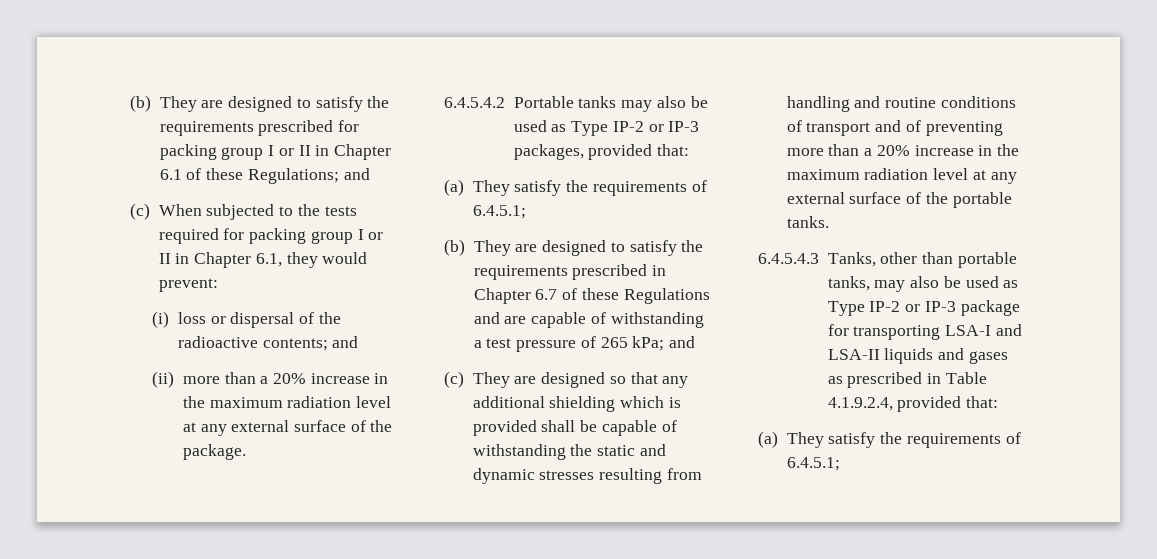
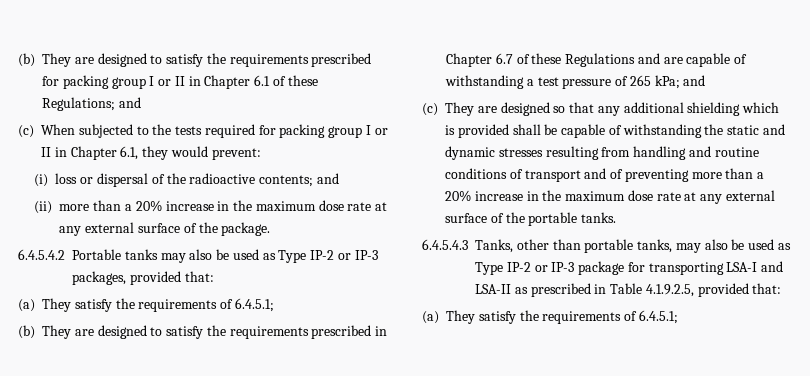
- (ii) more than a 20% increase in the maximum radiation level at any external surface of the package.
+ (ii) more than a 20% increase in the maximum dose rate at any external surface of the package.
- (c) They are designed so that any additional shielding which is provided shall be capable of withstanding the static and dynamic stresses resulting from handling and routine conditions of transport and of preventing more than a 20% increase in the maximum radiation level at any external surface of the portable tanks.
+ (c) They are designed so that any additional shielding which is provided shall be capable of withstanding the static and dynamic stresses resulting from handling and routine conditions of transport and of preventing more than a 20% increase in the maximum dose rate at any external surface of the portable tanks.
- 6.4.5.4.3 Tanks, other than portable tanks, may also be used as Type IP-2 or IP-3 package for transporting LSA-I and LSA-II liquids and gases as prescribed in Table 4.1.9.2.4, provided that:
+ 6.4.5.4.3 Tanks, other than portable tanks, may also be used as Type IP-2 or IP-3 package for transporting LSA-I and LSA-II as prescribed in Table 4.1.9.2.5, provided that:

